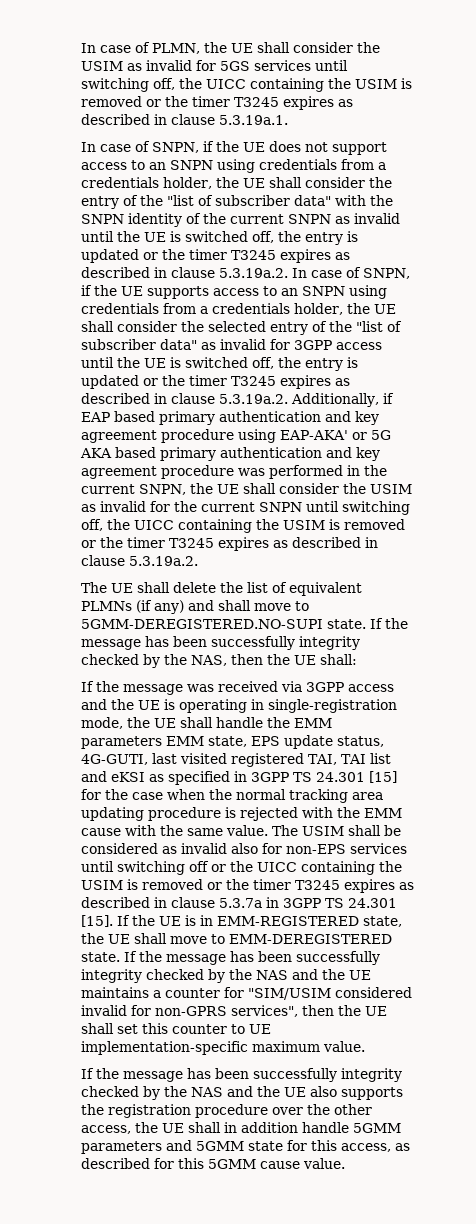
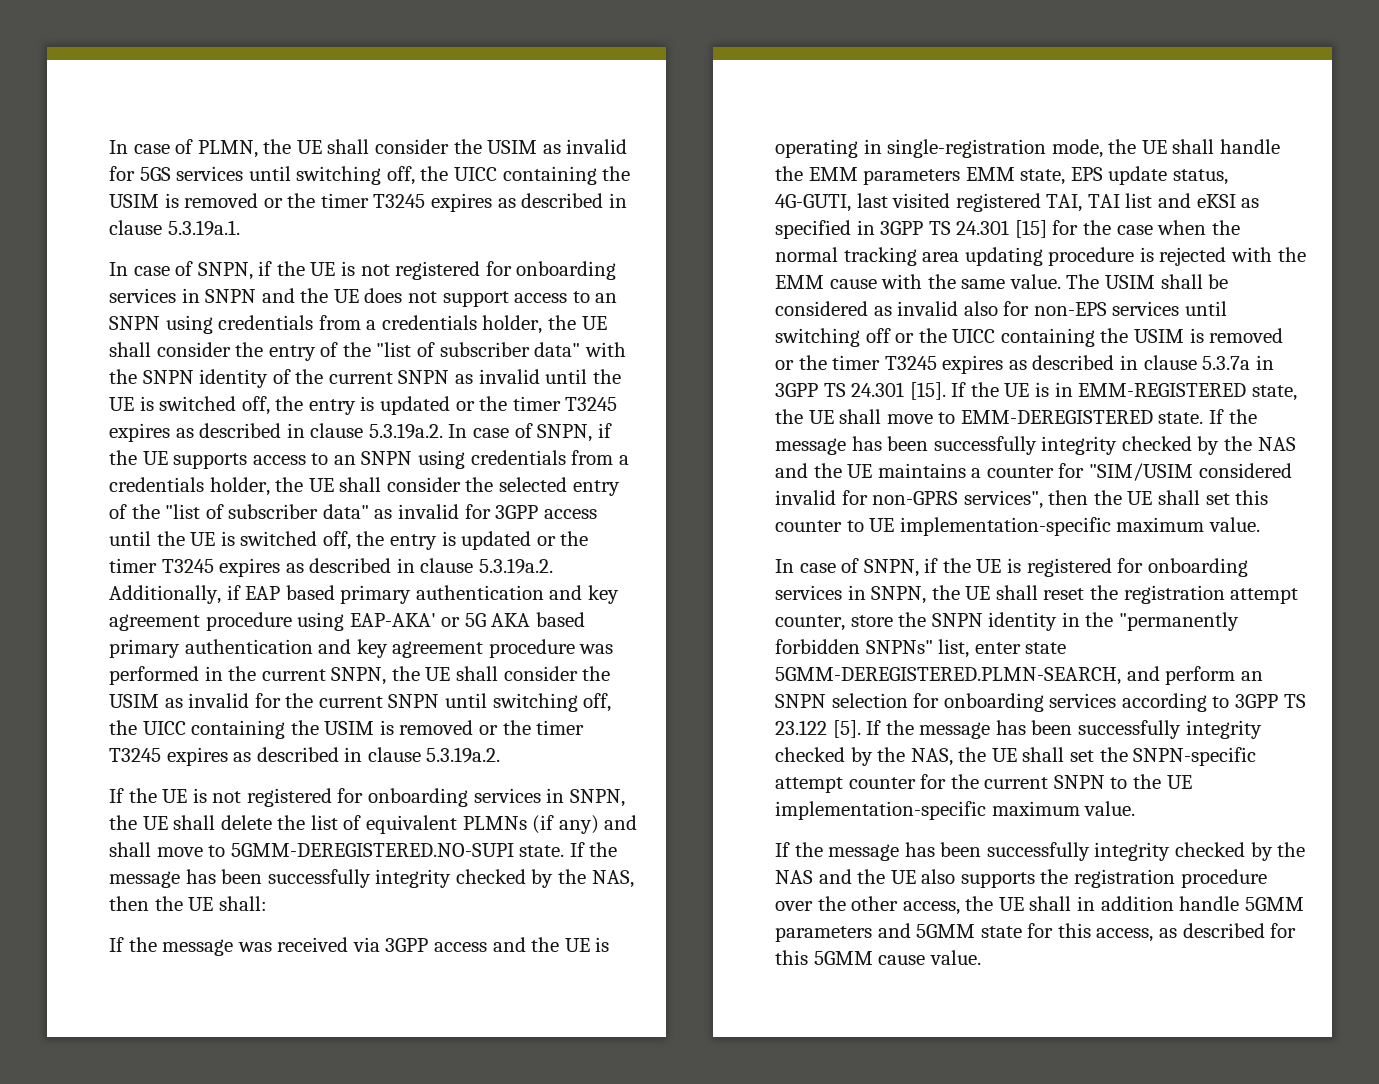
- In case of SNPN, if the UE does not support access to an SNPN using credentials from a credentials holder, the UE shall consider the entry of the "list of subscriber data" with the SNPN identity of the current SNPN as invalid until the UE is switched off, the entry is updated or the timer T3245 expires as described in clause 5.3.19a.2. In case of SNPN, if the UE supports access to an SNPN using credentials from a credentials holder, the UE shall consider the selected entry of the "list of subscriber data" as invalid for 3GPP access until the UE is switched off, the entry is updated or the timer T3245 expires as described in clause 5.3.19a.2. Additionally, if EAP based primary authentication and key agreement procedure using EAP-AKA' or 5G AKA based primary authentication and key agreement procedure was performed in the current SNPN, the UE shall consider the USIM as invalid for the current SNPN until switching off, the UICC containing the USIM is removed or the timer T3245 expires as described in clause 5.3.19a.2.
+ In case of SNPN, if the UE is not registered for onboarding services in SNPN and the UE does not support access to an SNPN using credentials from a credentials holder, the UE shall consider the entry of the "list of subscriber data" with the SNPN identity of the current SNPN as invalid until the UE is switched off, the entry is updated or the timer T3245 expires as described in clause 5.3.19a.2. In case of SNPN, if the UE supports access to an SNPN using credentials from a credentials holder, the UE shall consider the selected entry of the "list of subscriber data" as invalid for 3GPP access until the UE is switched off, the entry is updated or the timer T3245 expires as described in clause 5.3.19a.2. Additionally, if EAP based primary authentication and key agreement procedure using EAP-AKA' or 5G AKA based primary authentication and key agreement procedure was performed in the current SNPN, the UE shall consider the USIM as invalid for the current SNPN until switching off, the UICC containing the USIM is removed or the timer T3245 expires as described in clause 5.3.19a.2.
- The UE shall delete the list of equivalent PLMNs (if any) and shall move to 5GMM-DEREGISTERED.NO-SUPI state.
+ If the UE is not registered for onboarding services in SNPN, the UE shall delete the list of equivalent PLMNs (if any) and shall move to 5GMM-DEREGISTERED.NO-SUPI state.
+ In case of SNPN, if the UE is registered for onboarding services in SNPN, the UE shall reset the registration attempt counter, store the SNPN identity in the "permanently forbidden SNPNs" list, enter state 5GMM-DEREGISTERED.PLMN-SEARCH, and perform an SNPN selection for onboarding services according to 3GPP TS 23.122 [5]. If the message has been successfully integrity checked by the NAS, the UE shall set the SNPN-specific attempt counter for the current SNPN to the UE implementation-specific maximum value.

